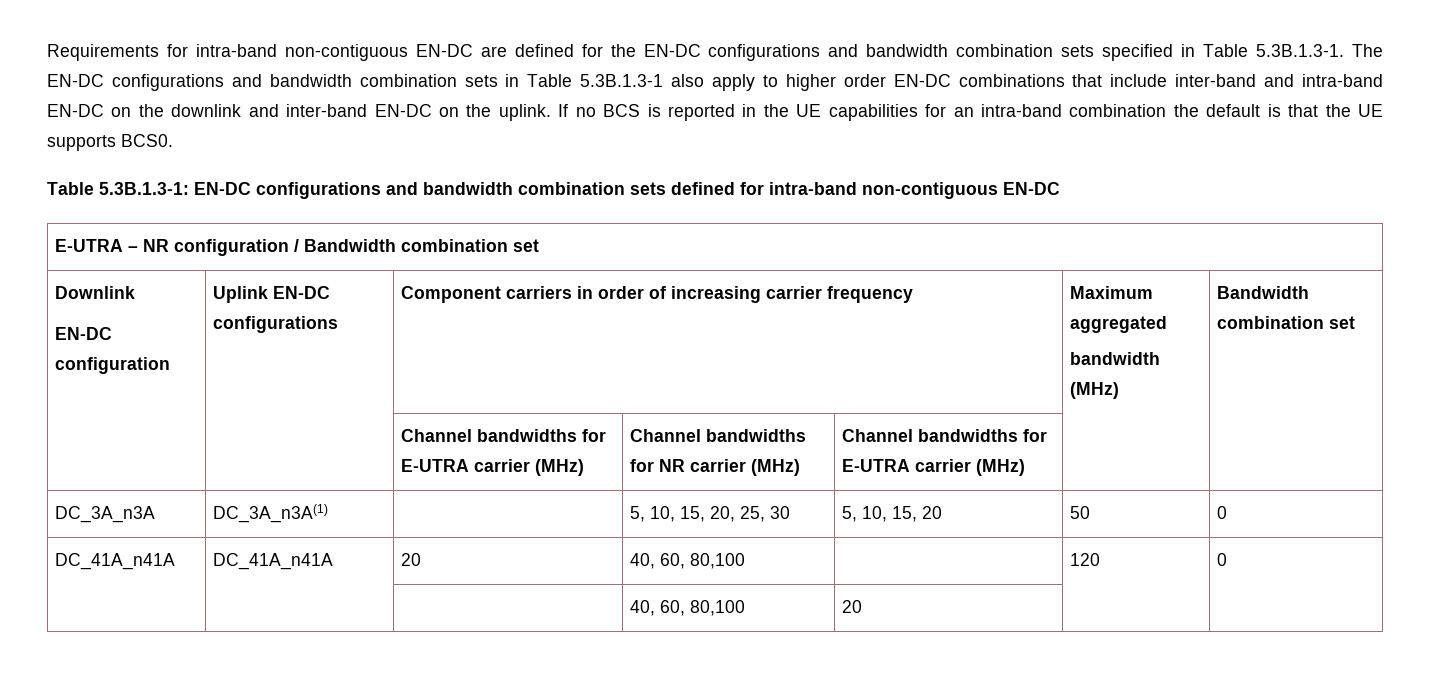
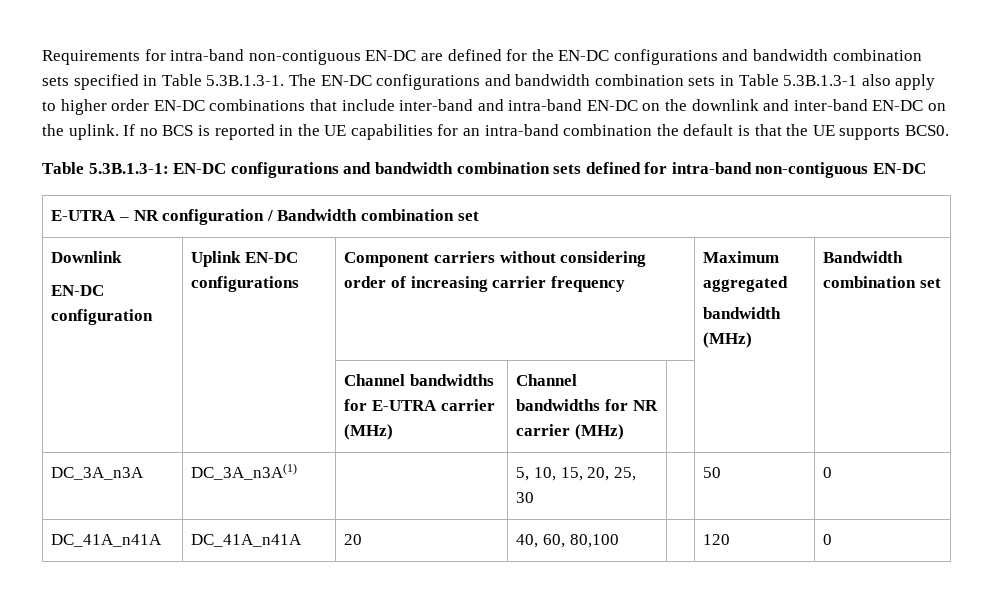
  Downlink
- EN-DC configuration | Uplink EN-DC configurations | Component carriers in order of increasing carrier frequency | Maximum aggregated
+ EN-DC configuration | Uplink EN-DC configurations | Component carriers without considering order of increasing carrier frequency | Maximum aggregated
- | | Channel bandwidths for E-UTRA carrier (MHz) | Channel bandwidths for NR carrier (MHz) | Channel bandwidths for E-UTRA carrier (MHz) | |
+ | | Channel bandwidths for E-UTRA carrier (MHz) | Channel bandwidths for NR carrier (MHz) | | |
- DC_3A_n3A | DC_3A_n3A(1) | | 5, 10, 15, 20, 25, 30 | 5, 10, 15, 20 | 50 | 0
+ DC_3A_n3A | DC_3A_n3A(1) | | 5, 10, 15, 20, 25, 30 | | 50 | 0
- | | | 40, 60, 80,100 | 20 | |

